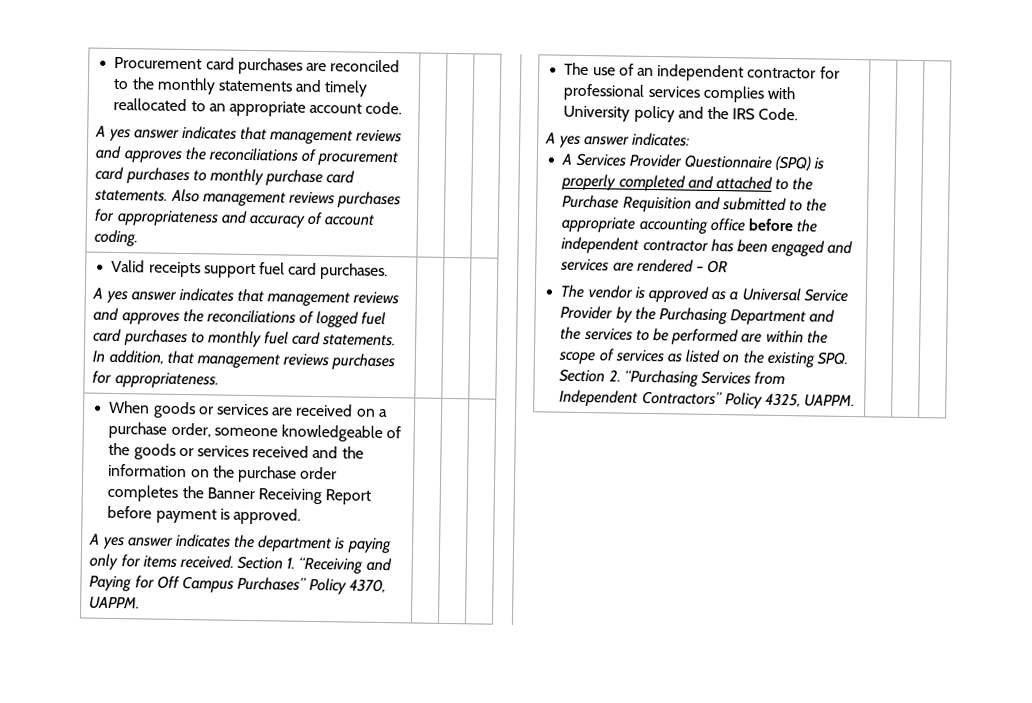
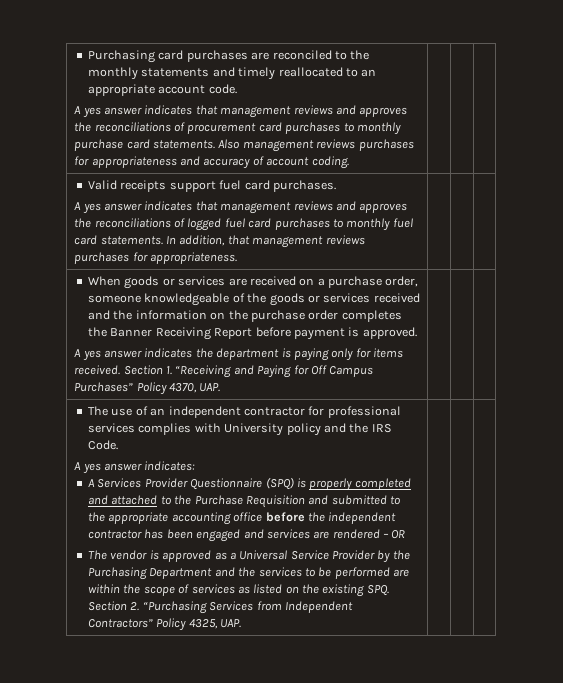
- Procurement card purchases are reconciled to the monthly statements and timely reallocated to an appropriate account code.
+ Purchasing card purchases are reconciled to the monthly statements and timely reallocated to an appropriate account code.
- Section 1. “Receiving and Paying for Off Campus Purchases” Policy 4370, UAPPM.
+ Section 1. “Receiving and Paying for Off Campus Purchases” Policy 4370, UAP.
- The vendor is approved as a Universal Service Provider by the Purchasing Department and the services to be performed are within the scope of services as listed on the existing SPQ. Section 2. “Purchasing Services from Independent Contractors” Policy 4325, UAPPM.
+ The vendor is approved as a Universal Service Provider by the Purchasing Department and the services to be performed are within the scope of services as listed on the existing SPQ. Section 2. “Purchasing Services from Independent Contractors” Policy 4325, UAP.

